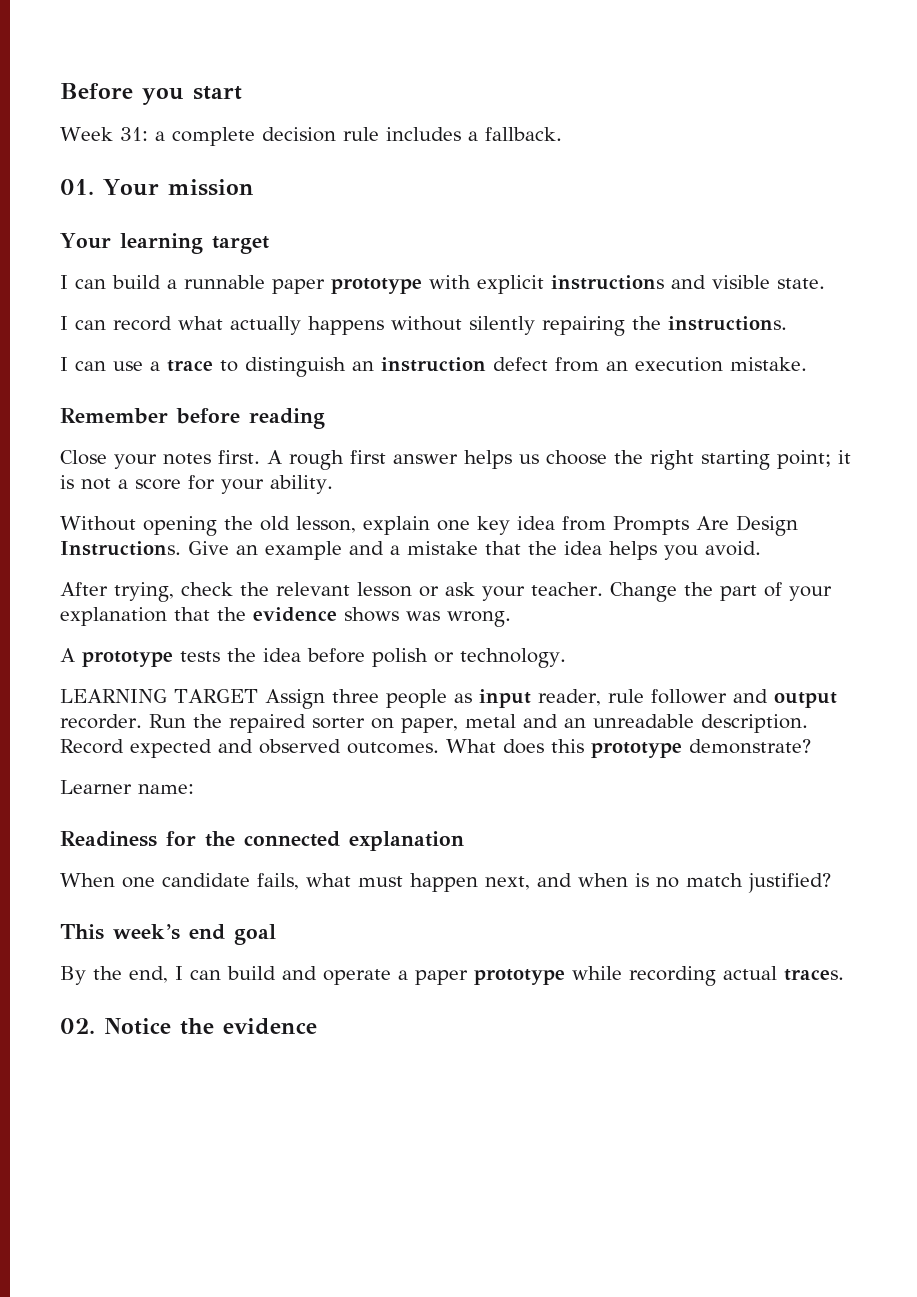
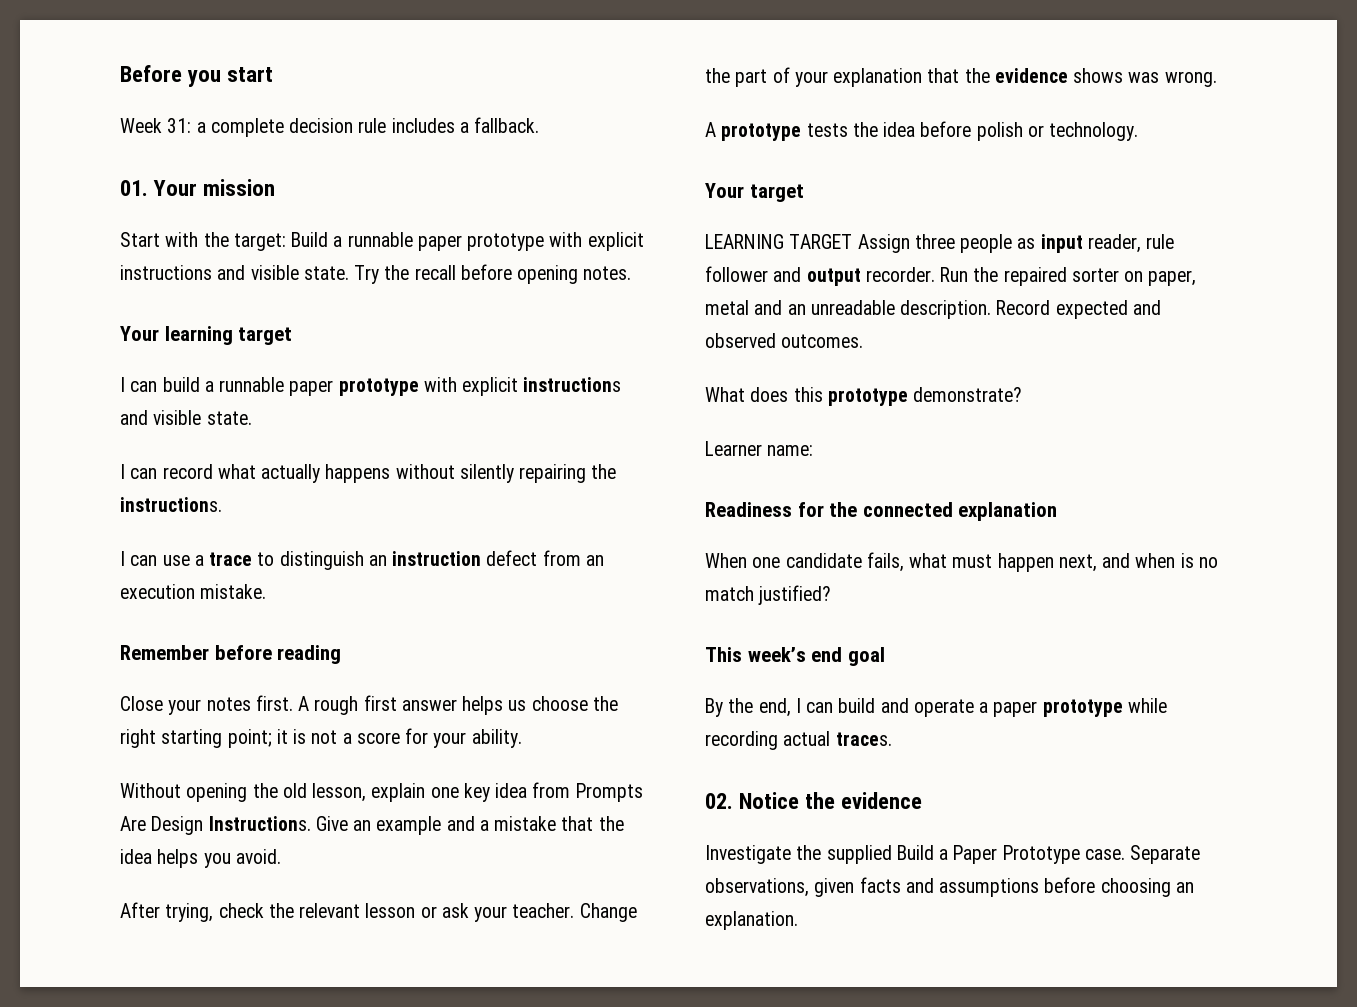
+ Start with the target: Build a runnable paper prototype with explicit instructions and visible state. Try the recall before opening notes.
+ Your target
- Record expected and observed outcomes. What does this prototype demonstrate?
+ Record expected and observed outcomes.
+ What does this prototype demonstrate?
+ Investigate the supplied Build a Paper Prototype case. Separate observations, given facts and assumptions before choosing an explanation.

